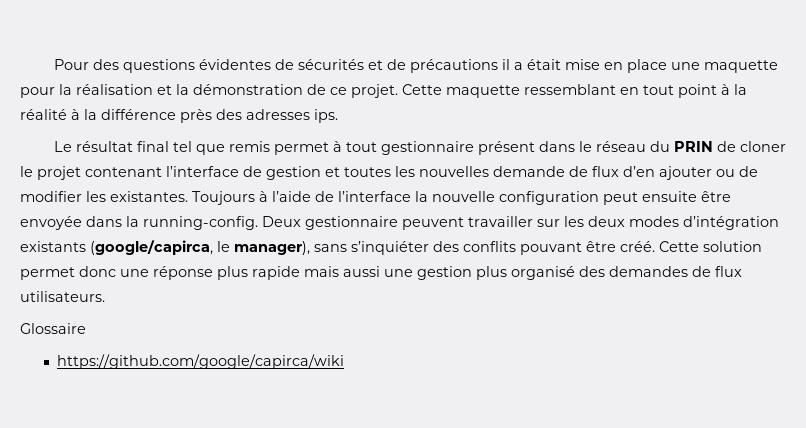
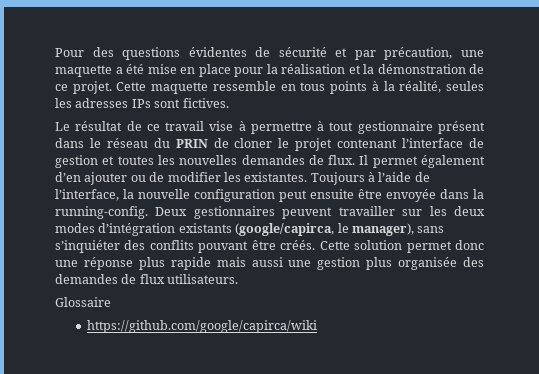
- Pour des questions évidentes de sécurités et de précautions il a était mise en place une maquette pour la réalisation et la démonstration de ce projet.
+ Pour des questions évidentes de sécurité et par précaution, une maquette a été mise en place pour la réalisation et la démonstration de ce projet.
- Cette maquette ressemblant en tout point à la réalité à la différence près des adresses ips.
- Le résultat final tel que remis permet à tout gestionnaire présent dans le réseau du PRIN de cloner le projet contenant l’interface de gestion et toutes les nouvelles demande de flux d’en ajouter ou de modifier les existantes.
+ Cette maquette ressemble en tous points à la réalité, seules les adresses IPs sont fictives.
+ Le résultat de ce travail vise à permettre à tout gestionnaire présent dans le réseau du PRIN de cloner le projet contenant l’interface de gestion et toutes les nouvelles demandes de flux. Il permet également d’en ajouter ou de modifier les existantes.
- Toujours à l’aide de l’interface la nouvelle configuration peut ensuite être envoyée dans la running-config.
+ Toujours à l’aide de l’interface, la nouvelle configuration peut ensuite être envoyée dans la running-config.
- Deux gestionnaire peuvent travailler sur les deux modes d’intégration existants (google/capirca, le manager), sans s’inquiéter des conflits pouvant être créé.
+ Deux gestionnaires peuvent travailler sur les deux modes d’intégration existants (google/capirca, le manager), sans s’inquiéter des conflits pouvant être créés.
- Cette solution permet donc une réponse plus rapide mais aussi une gestion plus organisé des demandes de flux utilisateurs.
+ Cette solution permet donc une réponse plus rapide mais aussi une gestion plus organisée des demandes de flux utilisateurs.

